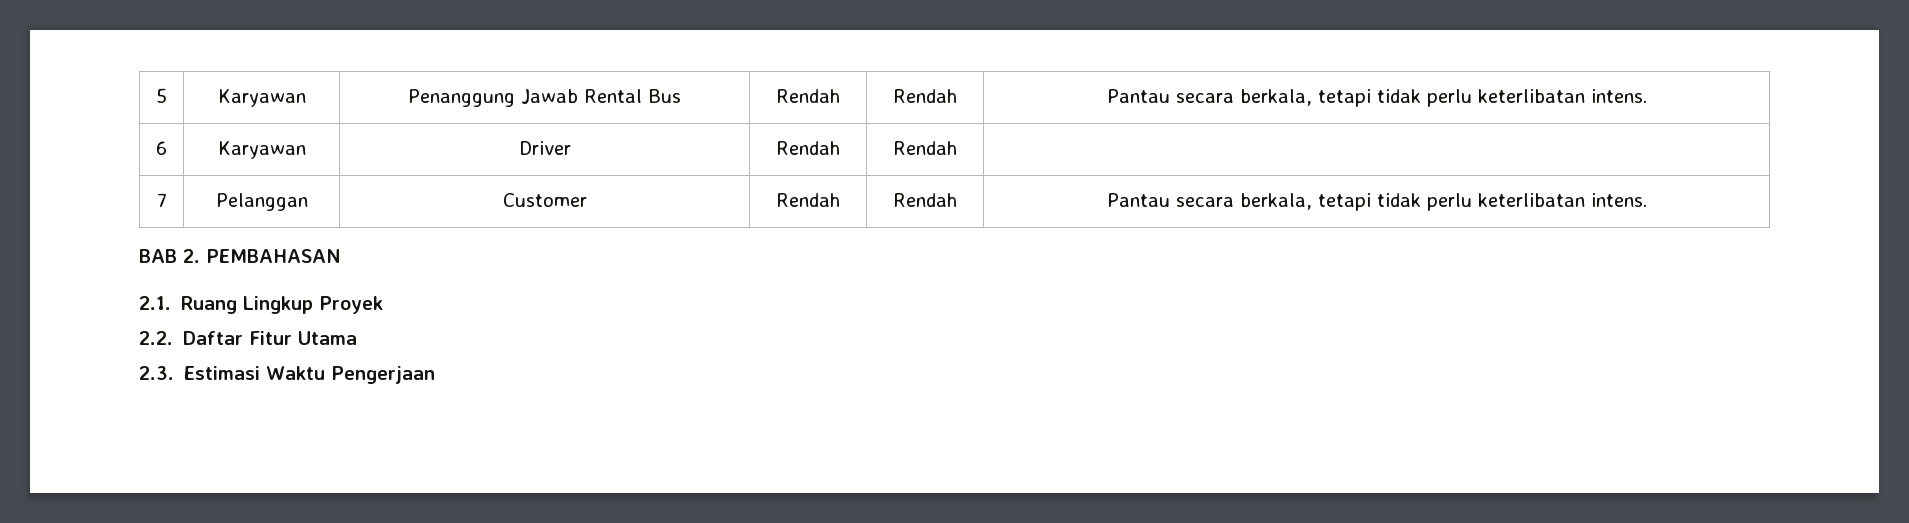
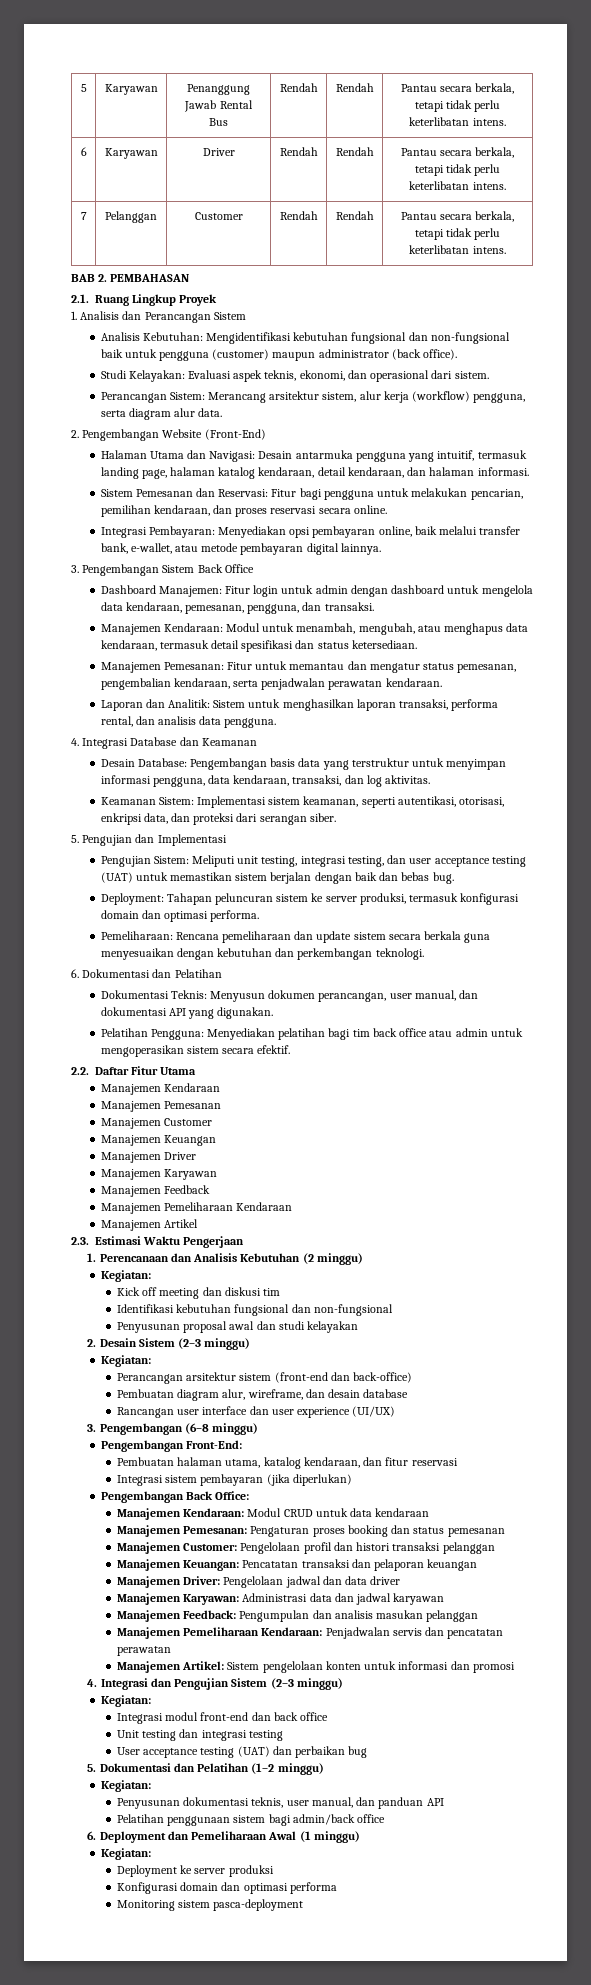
- 6 | Karyawan | Driver | Rendah | Rendah |
+ 6 | Karyawan | Driver | Rendah | Rendah | Pantau secara berkala, tetapi tidak perlu keterlibatan intens.
+ 1. Analisis dan Perancangan Sistem
+ Analisis Kebutuhan: Mengidentifikasi kebutuhan fungsional dan non-fungsional baik untuk pengguna (customer) maupun administrator (back office).
+ Studi Kelayakan: Evaluasi aspek teknis, ekonomi, dan operasional dari sistem.
+ Perancangan Sistem: Merancang arsitektur sistem, alur kerja (workflow) pengguna, serta diagram alur data.
+ 2. Pengembangan Website (Front-End)
+ Halaman Utama dan Navigasi: Desain antarmuka pengguna yang intuitif, termasuk landing page, halaman katalog kendaraan, detail kendaraan, dan halaman informasi.
+ Sistem Pemesanan dan Reservasi: Fitur bagi pengguna untuk melakukan pencarian, pemilihan kendaraan, dan proses reservasi secara online.
+ Integrasi Pembayaran: Menyediakan opsi pembayaran online, baik melalui transfer bank, e-wallet, atau metode pembayaran digital lainnya.
+ 3. Pengembangan Sistem Back Office
+ Dashboard Manajemen: Fitur login untuk admin dengan dashboard untuk mengelola data kendaraan, pemesanan, pengguna, dan transaksi.
+ Manajemen Kendaraan: Modul untuk menambah, mengubah, atau menghapus data kendaraan, termasuk detail spesifikasi dan status ketersediaan.
+ Manajemen Pemesanan: Fitur untuk memantau dan mengatur status pemesanan, pengembalian kendaraan, serta penjadwalan perawatan kendaraan.
+ Laporan dan Analitik: Sistem untuk menghasilkan laporan transaksi, performa rental, dan analisis data pengguna.
+ 4. Integrasi Database dan Keamanan
+ Desain Database: Pengembangan basis data yang terstruktur untuk menyimpan informasi pengguna, data kendaraan, transaksi, dan log aktivitas.
+ Keamanan Sistem: Implementasi sistem keamanan, seperti autentikasi, otorisasi, enkripsi data, dan proteksi dari serangan siber.
+ 5. Pengujian dan Implementasi
+ Pengujian Sistem: Meliputi unit testing, integrasi testing, dan user acceptance testing (UAT) untuk memastikan sistem berjalan dengan baik dan bebas bug.
+ Deployment: Tahapan peluncuran sistem ke server produksi, termasuk konfigurasi domain dan optimasi performa.
+ Pemeliharaan: Rencana pemeliharaan dan update sistem secara berkala guna menyesuaikan dengan kebutuhan dan perkembangan teknologi.
+ 6. Dokumentasi dan Pelatihan
+ Dokumentasi Teknis: Menyusun dokumen perancangan, user manual, dan dokumentasi API yang digunakan.
+ Pelatihan Pengguna: Menyediakan pelatihan bagi tim back office atau admin untuk mengoperasikan sistem secara efektif.
  2.2. Daftar Fitur Utama
+ Manajemen Kendaraan
+ Manajemen Pemesanan
+ Manajemen Customer
+ Manajemen Keuangan
+ Manajemen Driver
+ Manajemen Karyawan
+ Manajemen Feedback
+ Manajemen Pemeliharaan Kendaraan
+ Manajemen Artikel
  2.3. Estimasi Waktu Pengerjaan
+ 1. Perencanaan dan Analisis Kebutuhan (2 minggu)
+ Kegiatan:
+ Kick off meeting dan diskusi tim
+ Identifikasi kebutuhan fungsional dan non-fungsional
+ Penyusunan proposal awal dan studi kelayakan
+ 2. Desain Sistem (2–3 minggu)
+ Kegiatan:
+ Perancangan arsitektur sistem (front-end dan back-office)
+ Pembuatan diagram alur, wireframe, dan desain database
+ Rancangan user interface dan user experience (UI/UX)
+ 3. Pengembangan (6–8 minggu)
+ Pengembangan Front-End:
+ Pembuatan halaman utama, katalog kendaraan, dan fitur reservasi
+ Integrasi sistem pembayaran (jika diperlukan)
+ Pengembangan Back Office:
+ Manajemen Kendaraan: Modul CRUD untuk data kendaraan
+ Manajemen Pemesanan: Pengaturan proses booking dan status pemesanan
+ Manajemen Customer: Pengelolaan profil dan histori transaksi pelanggan
+ Manajemen Keuangan: Pencatatan transaksi dan pelaporan keuangan
+ Manajemen Driver: Pengelolaan jadwal dan data driver
+ Manajemen Karyawan: Administrasi data dan jadwal karyawan
+ Manajemen Feedback: Pengumpulan dan analisis masukan pelanggan
+ Manajemen Pemeliharaan Kendaraan: Penjadwalan servis dan pencatatan perawatan
+ Manajemen Artikel: Sistem pengelolaan konten untuk informasi dan promosi
+ 4. Integrasi dan Pengujian Sistem (2–3 minggu)
+ Kegiatan:
+ Integrasi modul front-end dan back office
+ Unit testing dan integrasi testing
+ User acceptance testing (UAT) dan perbaikan bug
+ 5. Dokumentasi dan Pelatihan (1–2 minggu)
+ Kegiatan:
+ Penyusunan dokumentasi teknis, user manual, dan panduan API
+ Pelatihan penggunaan sistem bagi admin/back office
+ 6. Deployment dan Pemeliharaan Awal (1 minggu)
+ Kegiatan:
+ Deployment ke server produksi
+ Konfigurasi domain dan optimasi performa
+ Monitoring sistem pasca-deployment

